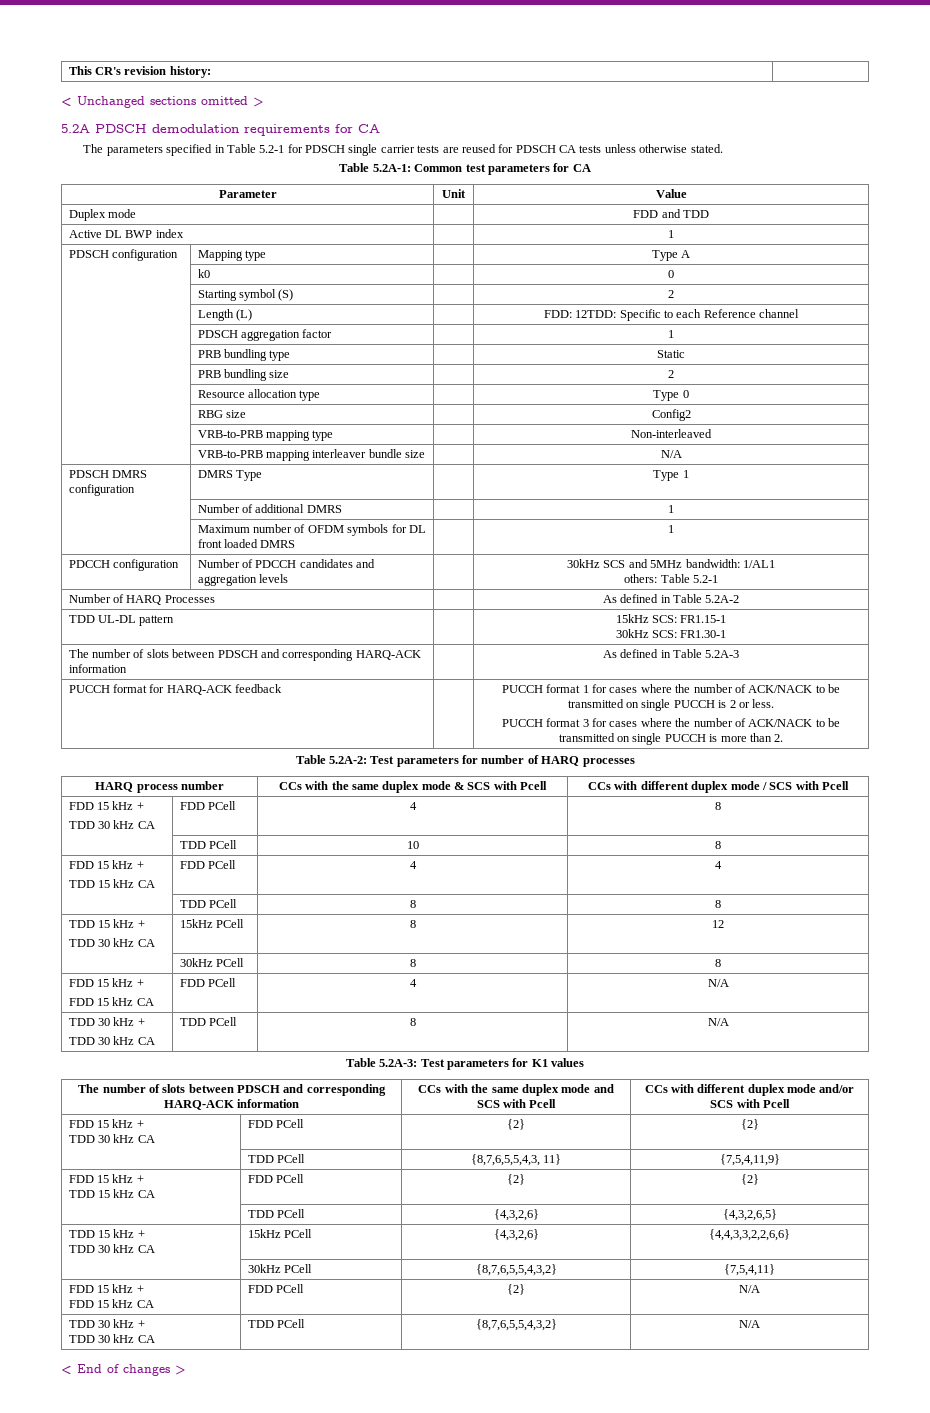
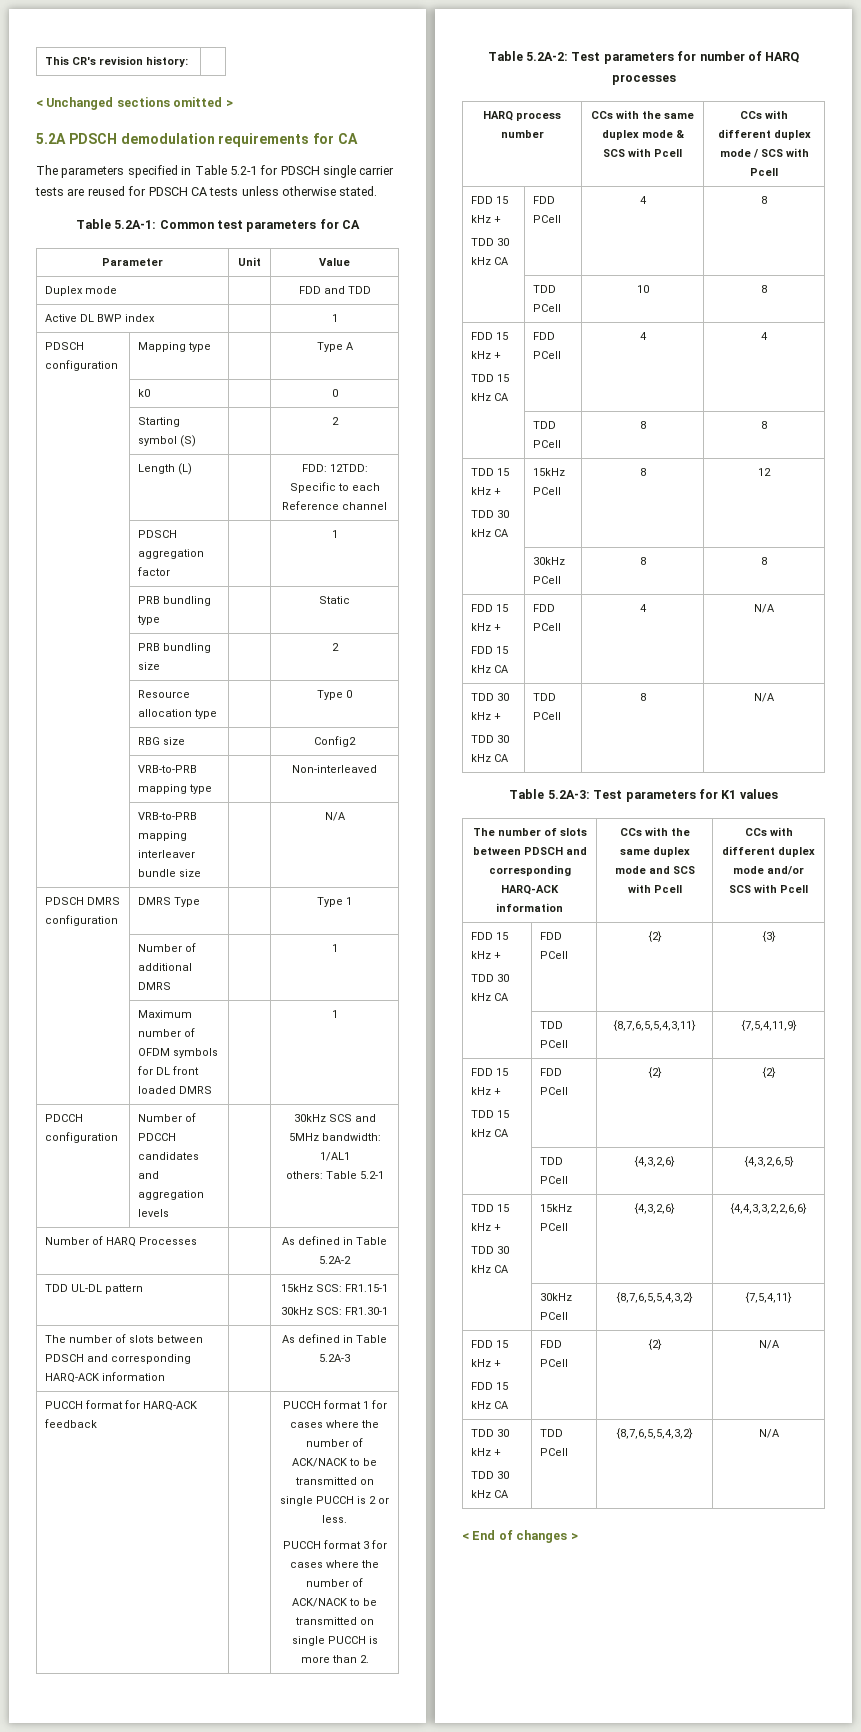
  The number of slots between PDSCH and corresponding HARQ-ACK information | CCs with the same duplex mode and SCS with Pcell | CCs with different duplex mode and/or SCS with Pcell
  FDD 15 kHz +
- TDD 30 kHz CA | FDD PCell | {2} | {2}
- | TDD PCell | {8,7,6,5,5,4,3, 11} | {7,5,4,11,9}
+ TDD 30 kHz CA | FDD PCell | {2} | {3}
+ | TDD PCell | {8,7,6,5,5,4,3,11} | {7,5,4,11,9}

